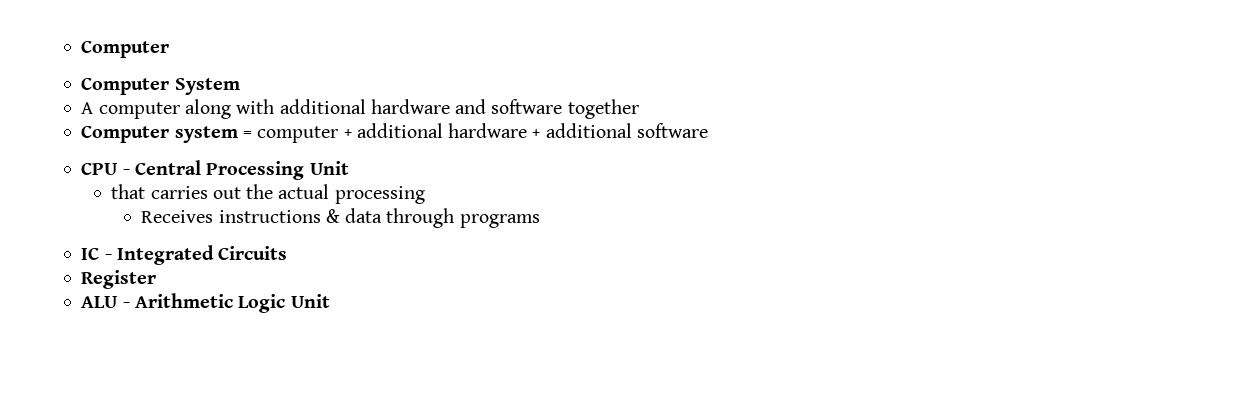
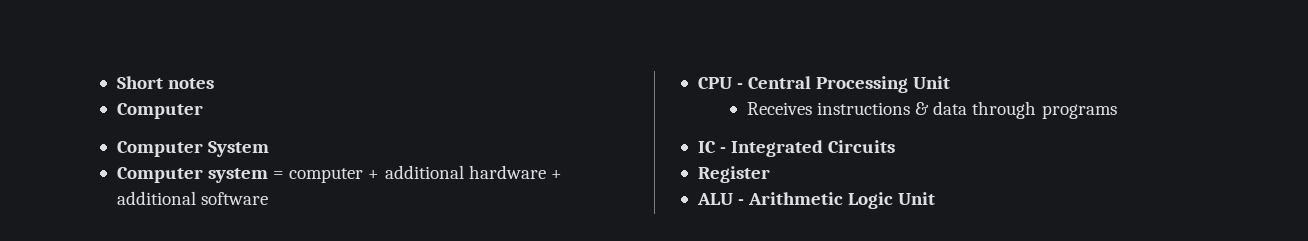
+ Short notes
- A computer along with additional hardware and software together
- that carries out the actual processing

